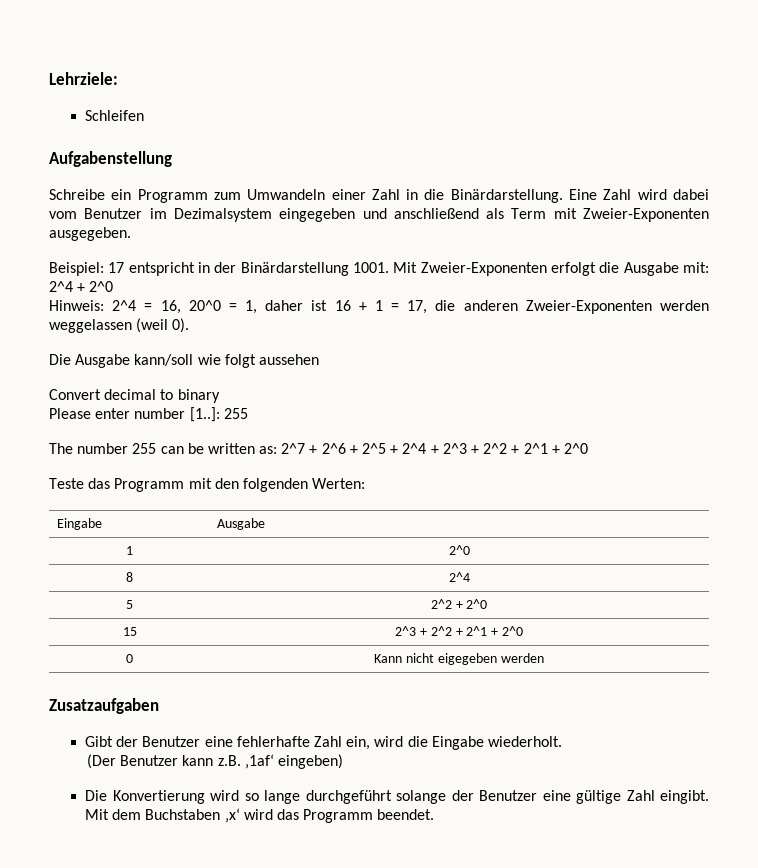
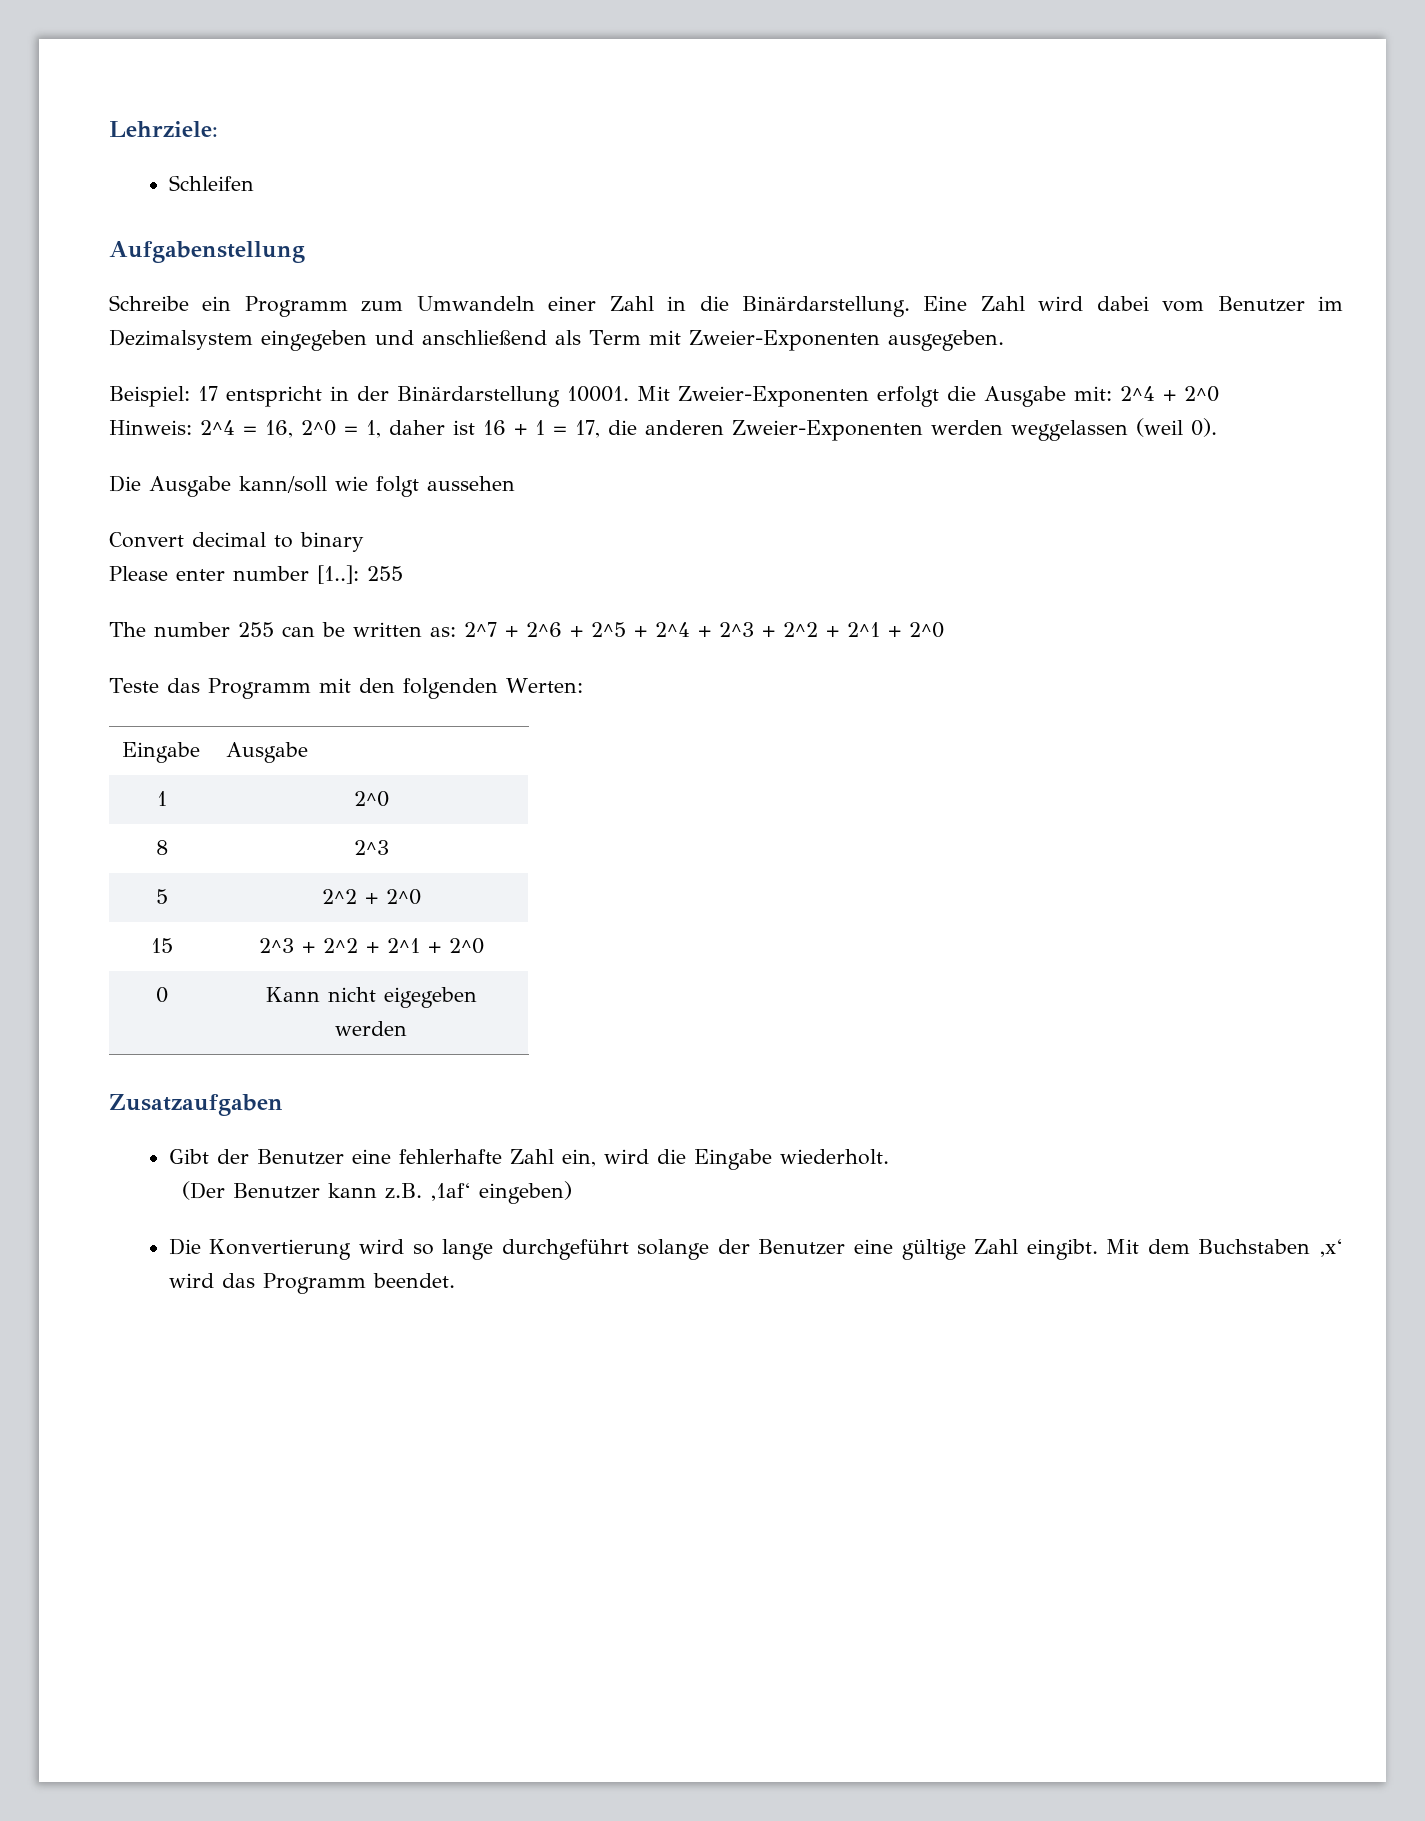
- Beispiel: 17 entspricht in der Binärdarstellung 1001.
+ Beispiel: 17 entspricht in der Binärdarstellung 10001.
- Hinweis: 2^4 = 16, 20^0 = 1, daher ist 16 + 1 = 17, die anderen Zweier-Exponenten werden weggelassen (weil 0).
+ Hinweis: 2^4 = 16, 2^0 = 1, daher ist 16 + 1 = 17, die anderen Zweier-Exponenten werden weggelassen (weil 0).
- 8 | 2^4
+ 8 | 2^3

